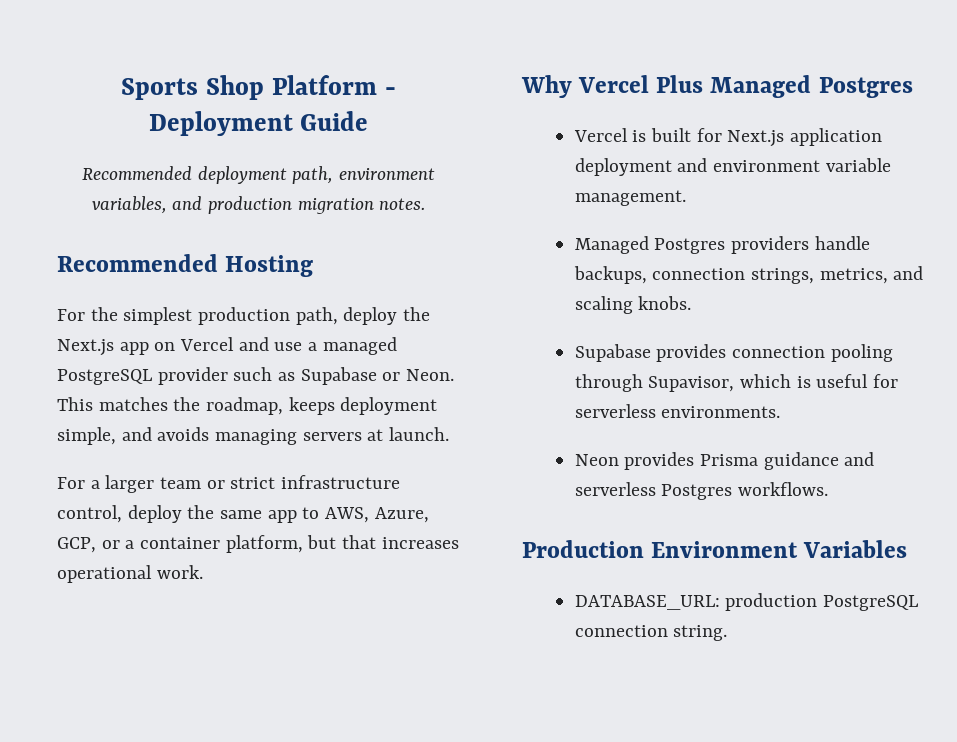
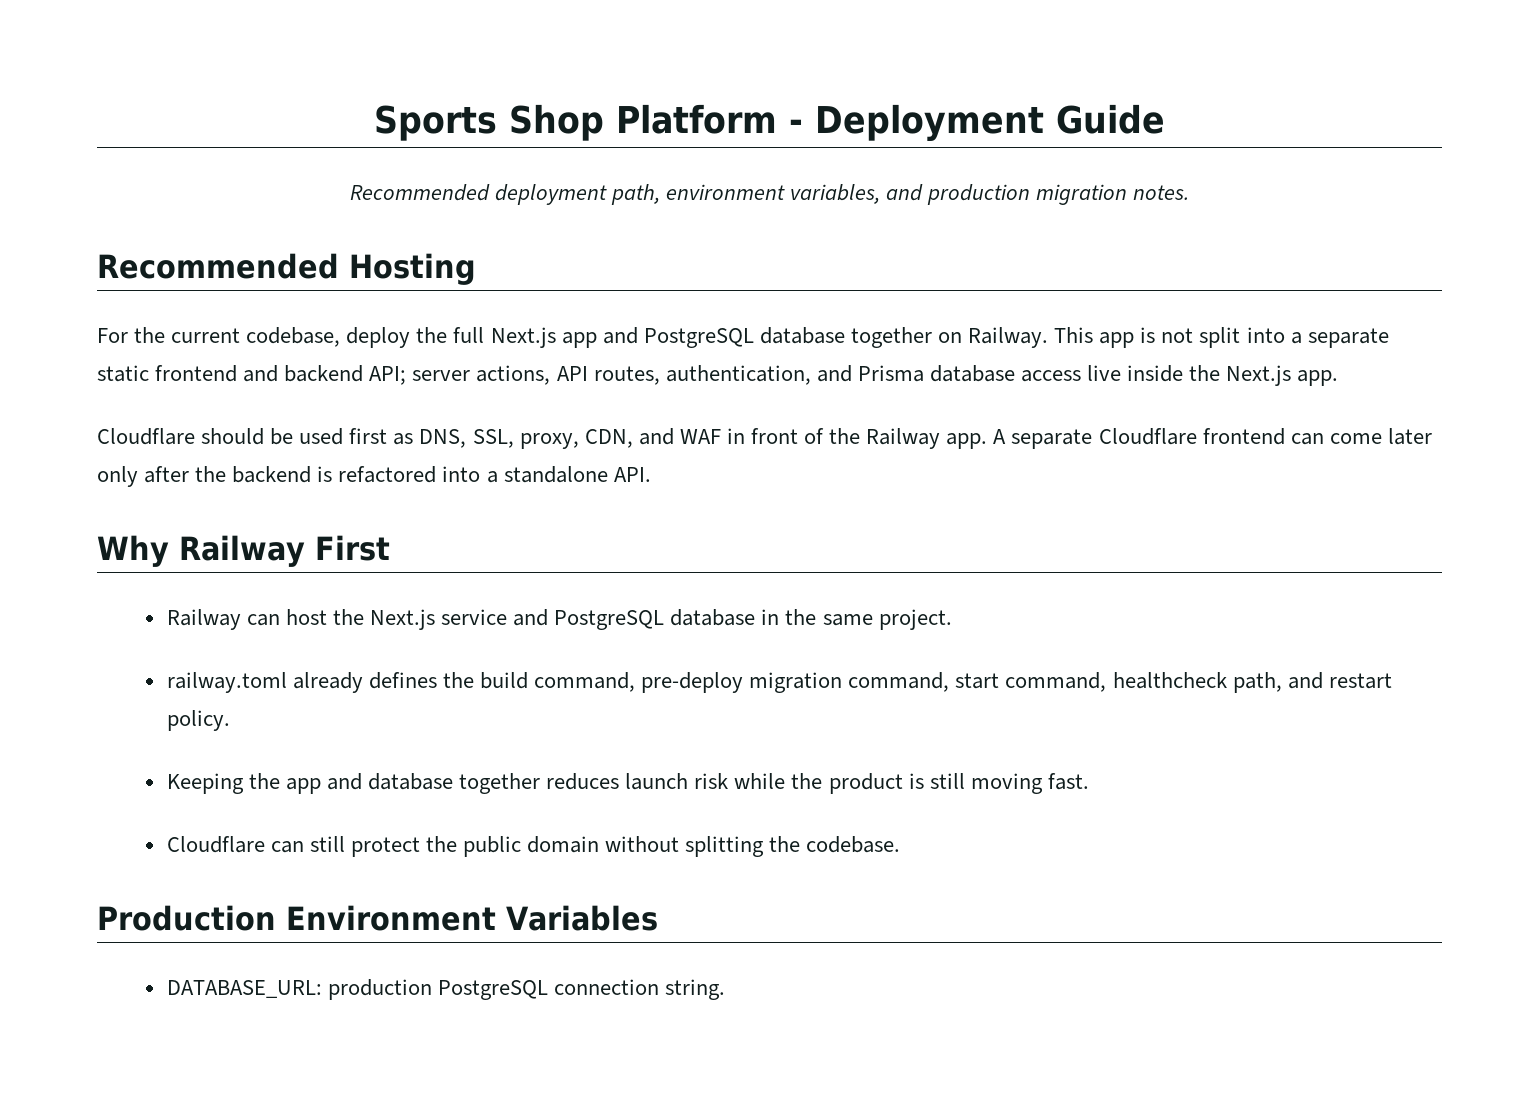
- For the simplest production path, deploy the Next.js app on Vercel and use a managed PostgreSQL provider such as Supabase or Neon. This matches the roadmap, keeps deployment simple, and avoids managing servers at launch.
- For a larger team or strict infrastructure control, deploy the same app to AWS, Azure, GCP, or a container platform, but that increases operational work.
- Why Vercel Plus Managed Postgres
- Vercel is built for Next.js application deployment and environment variable management.
- Managed Postgres providers handle backups, connection strings, metrics, and scaling knobs.
- Supabase provides connection pooling through Supavisor, which is useful for serverless environments.
- Neon provides Prisma guidance and serverless Postgres workflows.
+ For the current codebase, deploy the full Next.js app and PostgreSQL database together on Railway. This app is not split into a separate static frontend and backend API; server actions, API routes, authentication, and Prisma database access live inside the Next.js app.
+ Cloudflare should be used first as DNS, SSL, proxy, CDN, and WAF in front of the Railway app. A separate Cloudflare frontend can come later only after the backend is refactored into a standalone API.
+ Why Railway First
+ Railway can host the Next.js service and PostgreSQL database in the same project.
+ railway.toml already defines the build command, pre-deploy migration command, start command, healthcheck path, and restart policy.
+ Keeping the app and database together reduces launch risk while the product is still moving fast.
+ Cloudflare can still protect the public domain without splitting the codebase.

